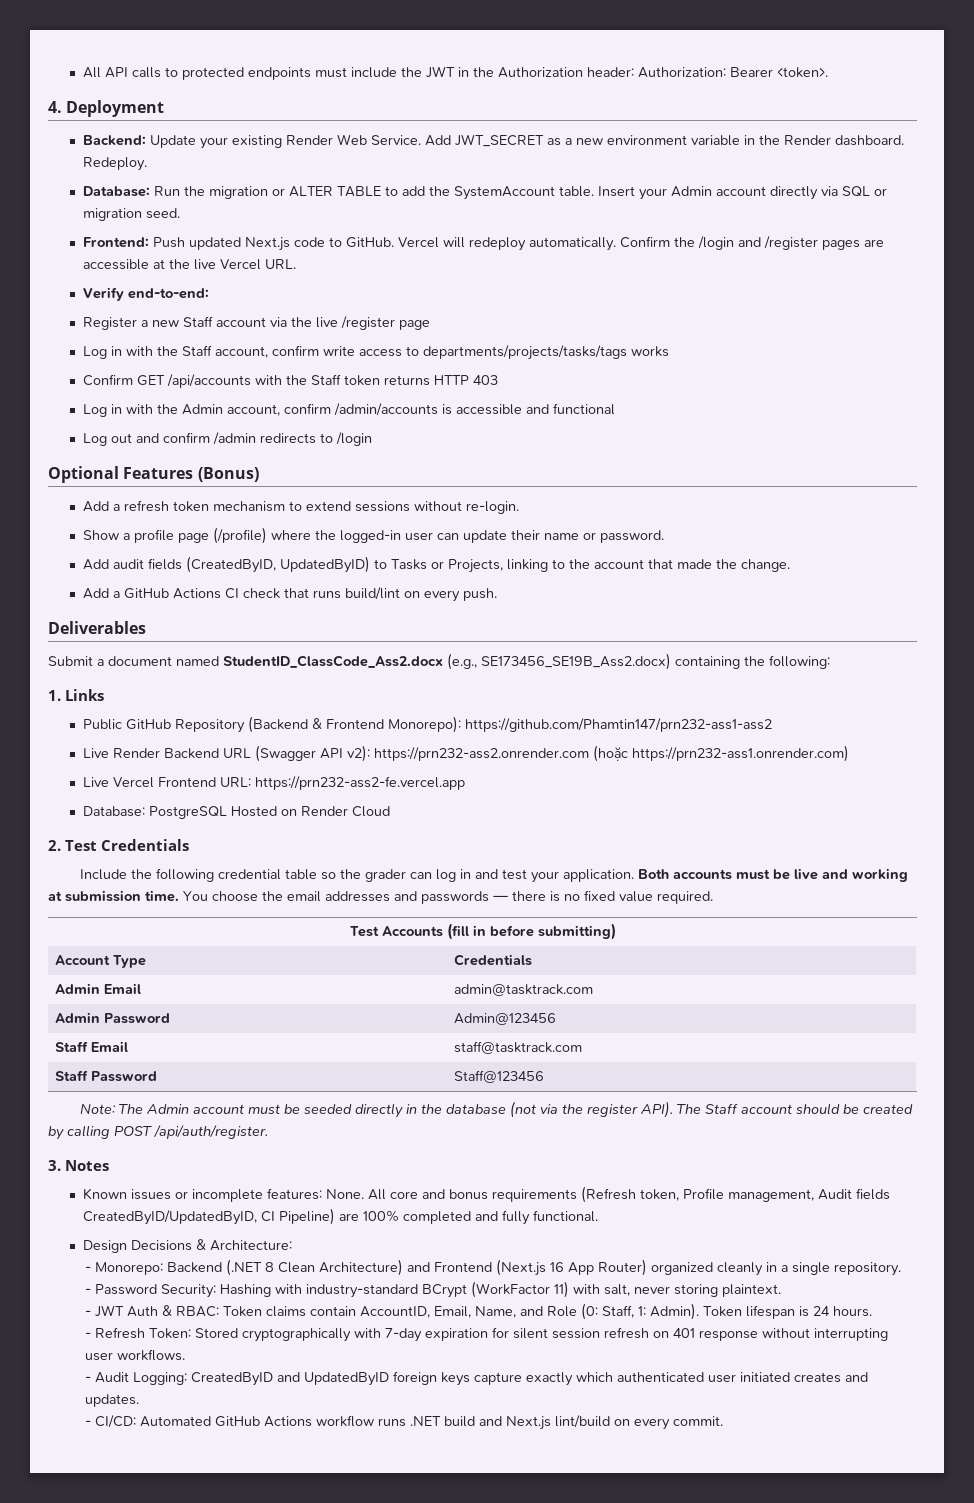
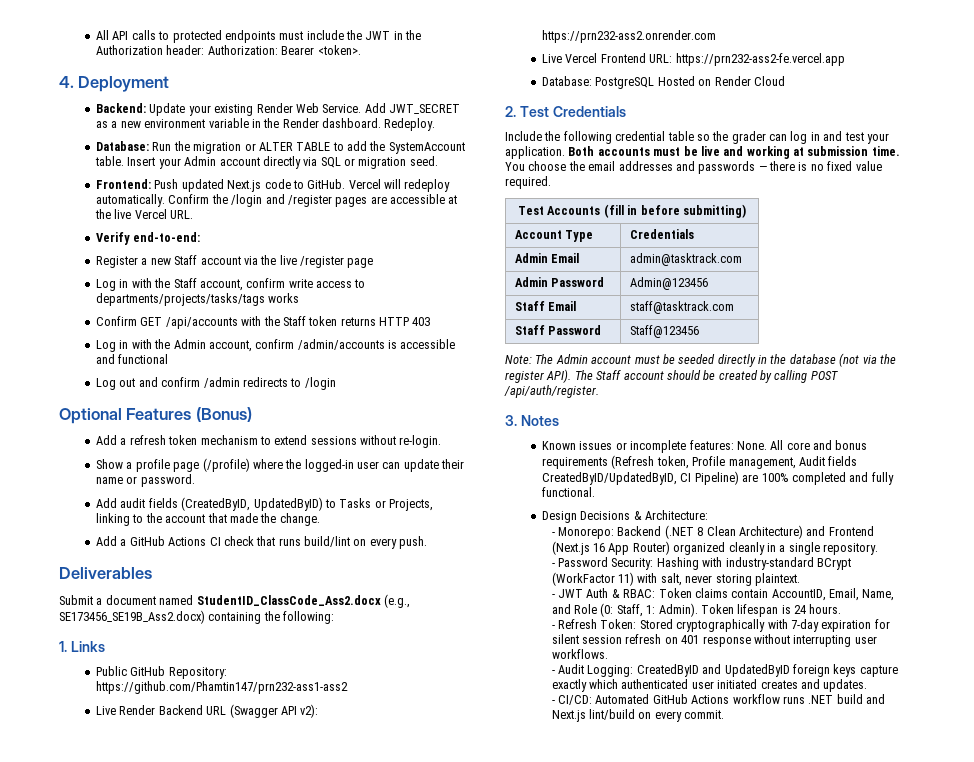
- Public GitHub Repository (Backend & Frontend Monorepo): https://github.com/Phamtin147/prn232-ass1-ass2
+ Public GitHub Repository: https://github.com/Phamtin147/prn232-ass1-ass2
- Live Render Backend URL (Swagger API v2): https://prn232-ass2.onrender.com (hoặc https://prn232-ass1.onrender.com)
+ Live Render Backend URL (Swagger API v2): https://prn232-ass2.onrender.com

